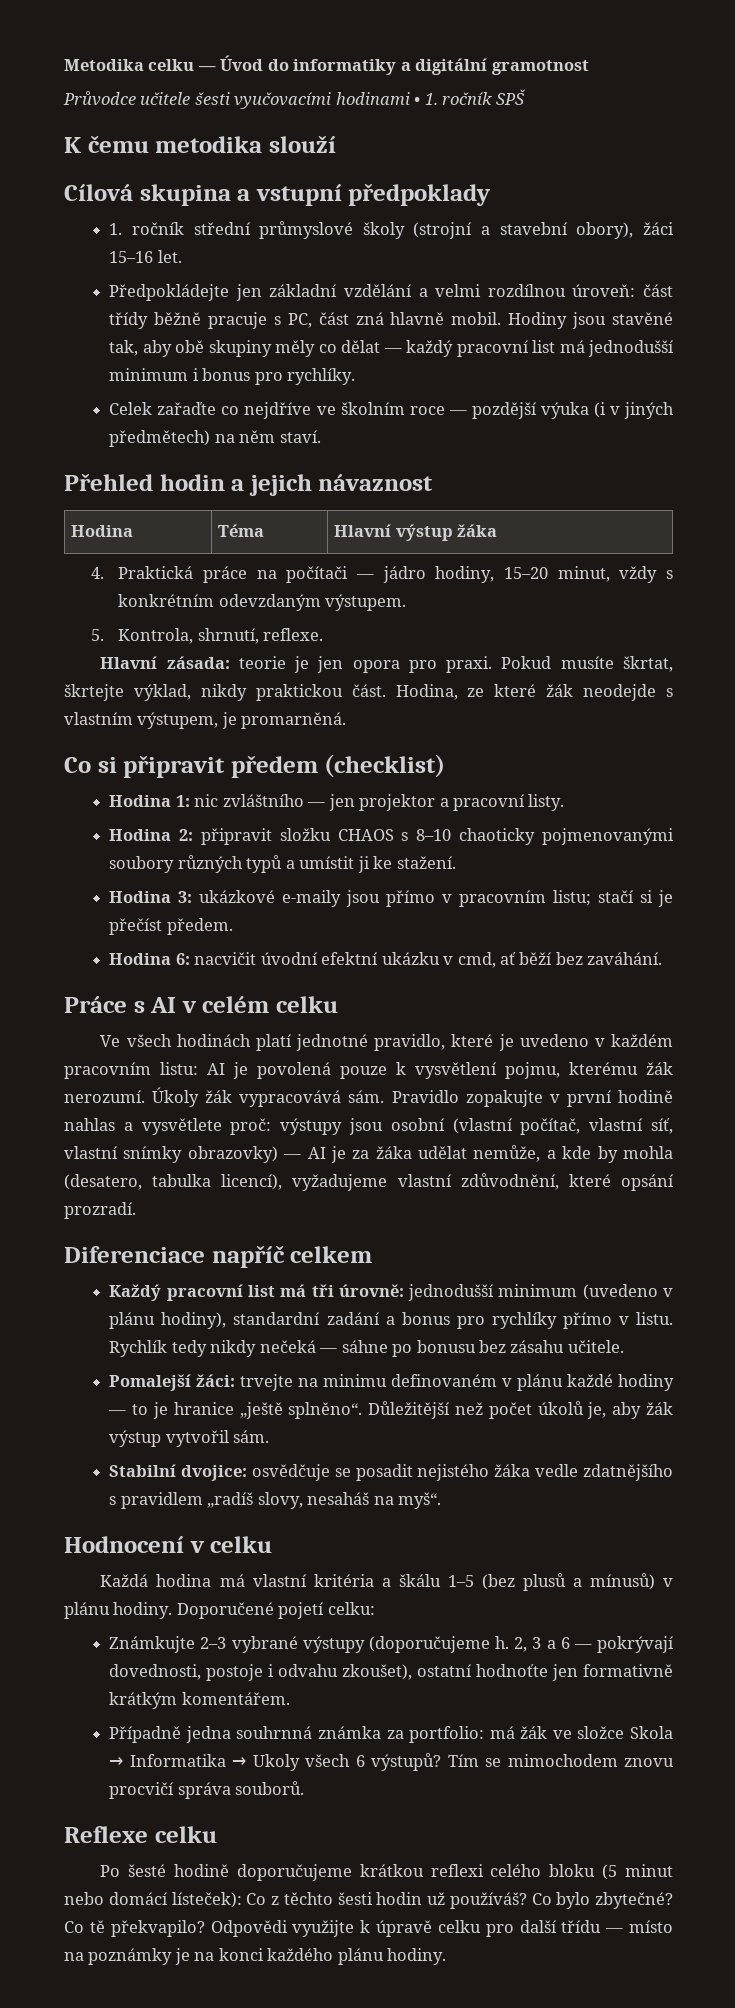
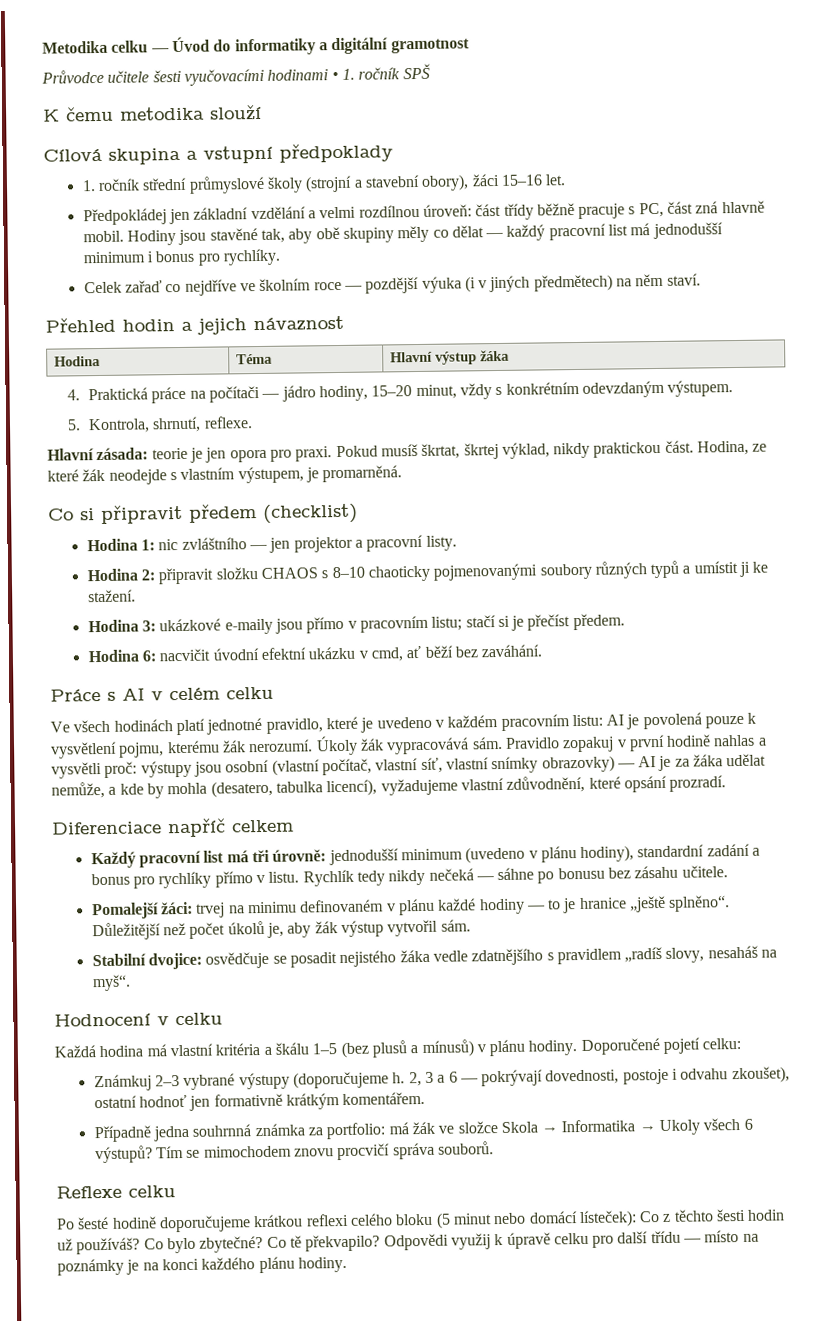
- Předpokládejte jen základní vzdělání a velmi rozdílnou úroveň: část třídy běžně pracuje s PC, část zná hlavně mobil.
+ Předpokládej jen základní vzdělání a velmi rozdílnou úroveň: část třídy běžně pracuje s PC, část zná hlavně mobil.
- Celek zařaďte co nejdříve ve školním roce — pozdější výuka (i v jiných předmětech) na něm staví.
+ Celek zařaď co nejdříve ve školním roce — pozdější výuka (i v jiných předmětech) na něm staví.
- Pokud musíte škrtat, škrtejte výklad, nikdy praktickou část.
+ Pokud musíš škrtat, škrtej výklad, nikdy praktickou část.
- Pravidlo zopakujte v první hodině nahlas a vysvětlete proč: výstupy jsou osobní (vlastní počítač, vlastní síť, vlastní snímky obrazovky) — AI je za žáka udělat nemůže, a kde by mohla (desatero, tabulka licencí), vyžadujeme vlastní zdůvodnění, které opsání prozradí.
+ Pravidlo zopakuj v první hodině nahlas a vysvětli proč: výstupy jsou osobní (vlastní počítač, vlastní síť, vlastní snímky obrazovky) — AI je za žáka udělat nemůže, a kde by mohla (desatero, tabulka licencí), vyžadujeme vlastní zdůvodnění, které opsání prozradí.
- Pomalejší žáci: trvejte na minimu definovaném v plánu každé hodiny — to je hranice „ještě splněno“.
+ Pomalejší žáci: trvej na minimu definovaném v plánu každé hodiny — to je hranice „ještě splněno“.
- Známkujte 2–3 vybrané výstupy (doporučujeme h.
+ Známkuj 2–3 vybrané výstupy (doporučujeme h.
- 2, 3 a 6 — pokrývají dovednosti, postoje i odvahu zkoušet), ostatní hodnoťte jen formativně krátkým komentářem.
+ 2, 3 a 6 — pokrývají dovednosti, postoje i odvahu zkoušet), ostatní hodnoť jen formativně krátkým komentářem.
- Odpovědi využijte k úpravě celku pro další třídu — místo na poznámky je na konci každého plánu hodiny.
+ Odpovědi využij k úpravě celku pro další třídu — místo na poznámky je na konci každého plánu hodiny.

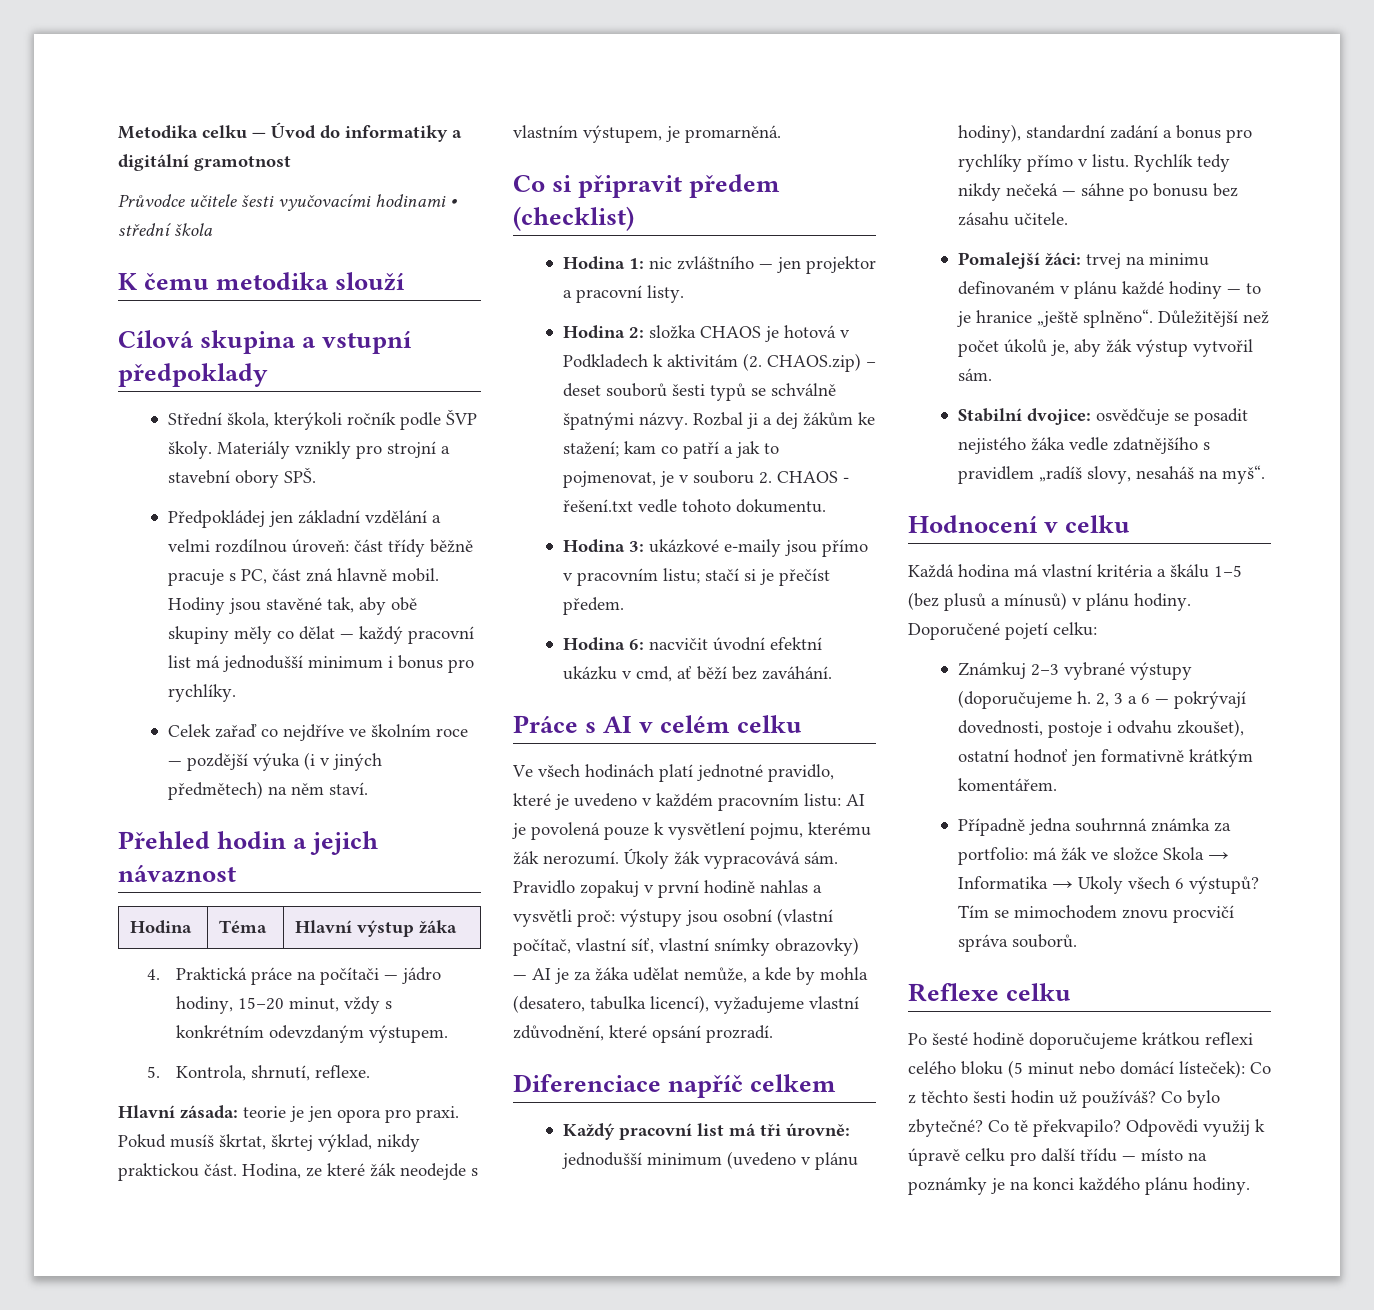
- Průvodce učitele šesti vyučovacími hodinami • 1. ročník SPŠ
+ Průvodce učitele šesti vyučovacími hodinami • střední škola
- 1. ročník střední průmyslové školy (strojní a stavební obory), žáci 15–16 let.
+ Střední škola, kterýkoli ročník podle ŠVP školy. Materiály vznikly pro strojní a stavební obory SPŠ.
- Hodina 2: připravit složku CHAOS s 8–10 chaoticky pojmenovanými soubory různých typů a umístit ji ke stažení.
+ Hodina 2: složka CHAOS je hotová v Podkladech k aktivitám (2. CHAOS.zip) – deset souborů šesti typů se schválně špatnými názvy. Rozbal ji a dej žákům ke stažení; kam co patří a jak to pojmenovat, je v souboru 2. CHAOS - řešení.txt vedle tohoto dokumentu.

